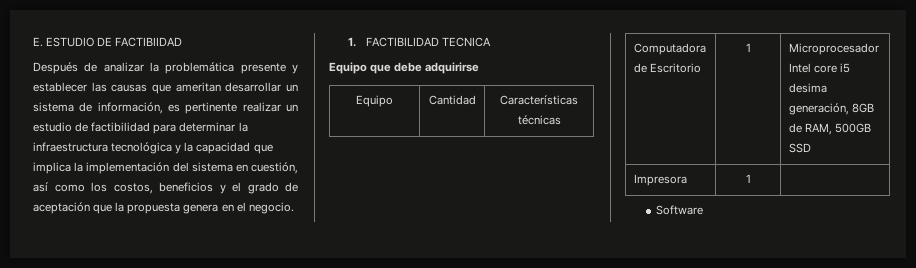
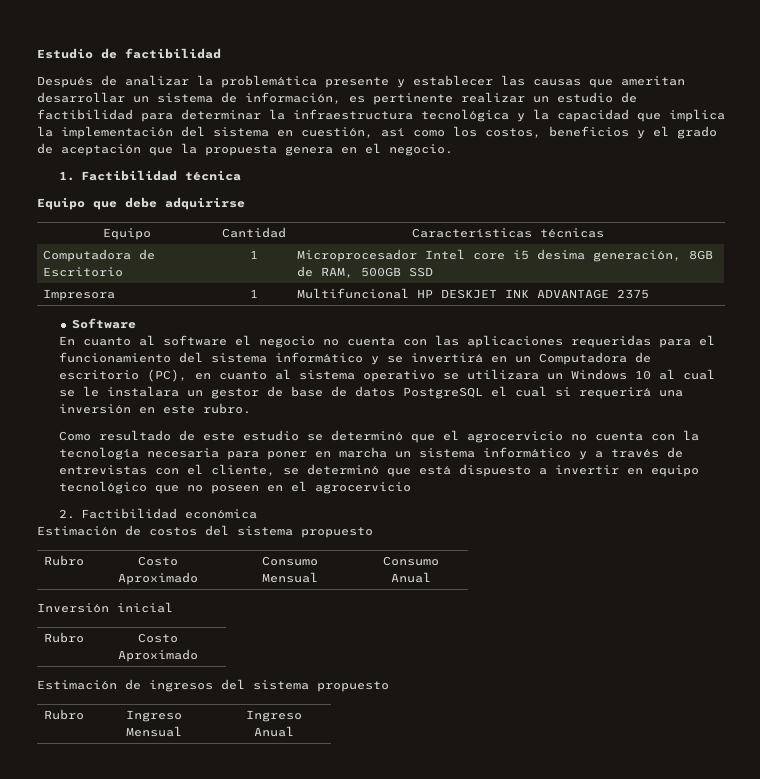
- E. ESTUDIO DE FACTIBIIDAD
+ Estudio de factibilidad
- 1. FACTIBILIDAD TECNICA
+ 1. Factibilidad técnica
- Impresora | 1 |
+ Impresora | 1 | Multifuncional HP DESKJET INK ADVANTAGE 2375
  Software
+ En cuanto al software el negocio no cuenta con las aplicaciones requeridas para el funcionamiento del sistema informático y se invertirá en un Computadora de escritorio (PC), en cuanto al sistema operativo se utilizara un Windows 10 al cual se le instalara un gestor de base de datos PostgreSQL el cual si requerirá una inversión en este rubro.
+ Como resultado de este estudio se determinó que el agrocervicio no cuenta con la tecnología necesaria para poner en marcha un sistema informático y a través de entrevistas con el cliente, se determinó que está dispuesto a invertir en equipo tecnológico que no poseen en el agrocervicio
+ 2. Factibilidad económica
+ Estimación de costos del sistema propuesto
+ Rubro | Costo Aproximado | Consumo Mensual | Consumo Anual
+ Inversión inicial
+ Rubro | Costo Aproximado
+ Estimación de ingresos del sistema propuesto
+ Rubro | Ingreso Mensual | Ingreso Anual

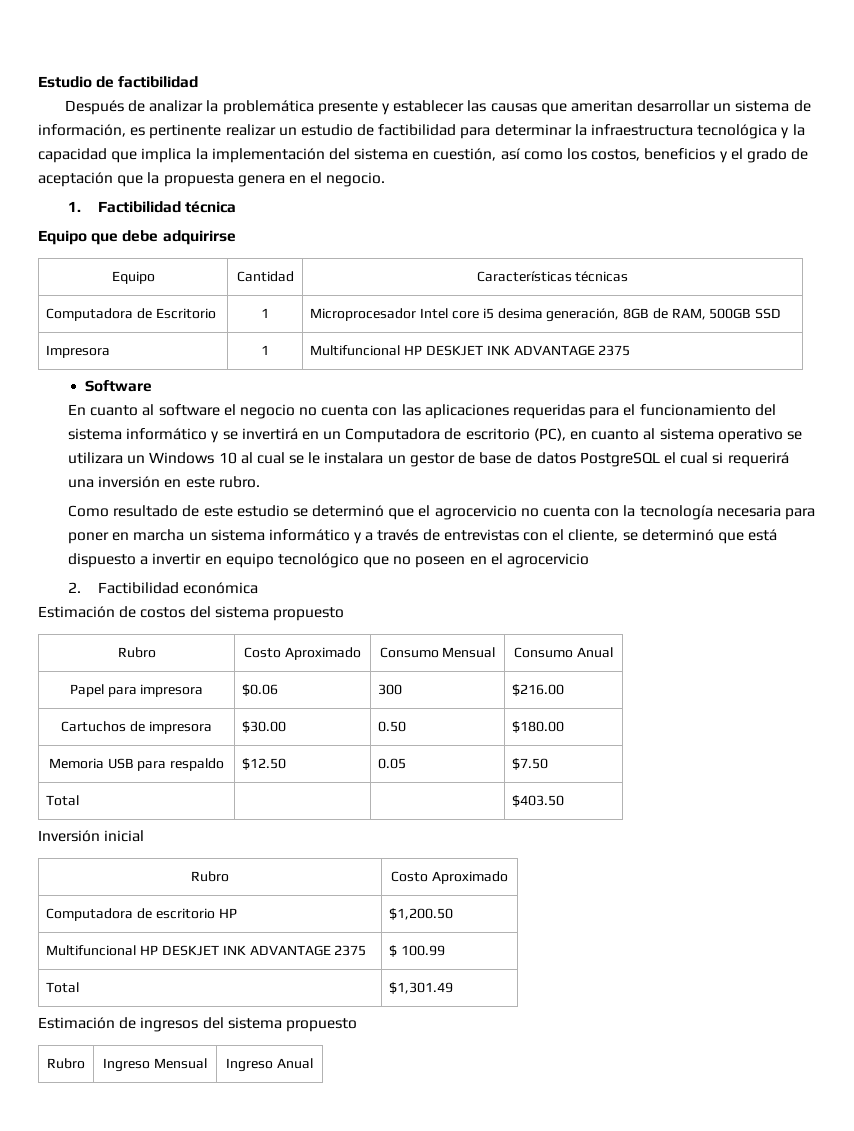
+ Papel para impresora | $0.06 | 300 | $216.00
+ Cartuchos de impresora | $30.00 | 0.50 | $180.00
+ Memoria USB para respaldo | $12.50 | 0.05 | $7.50
+ Total | | | $403.50
+ Computadora de escritorio HP | $1,200.50
+ Multifuncional HP DESKJET INK ADVANTAGE 2375 | $ 100.99
+ Total | $1,301.49

